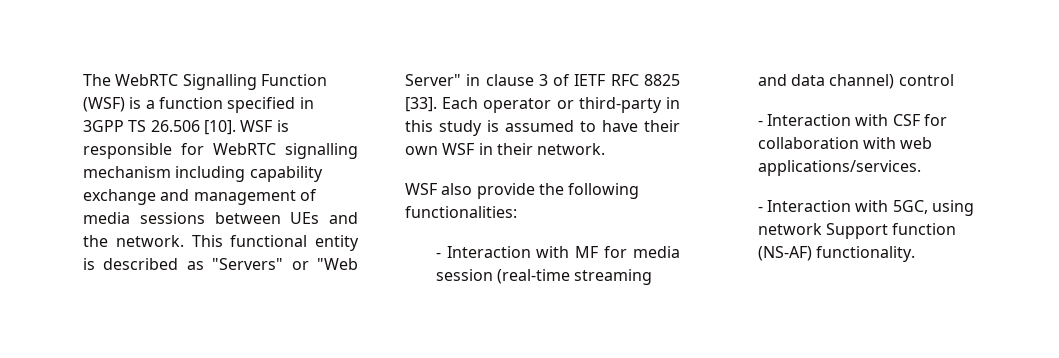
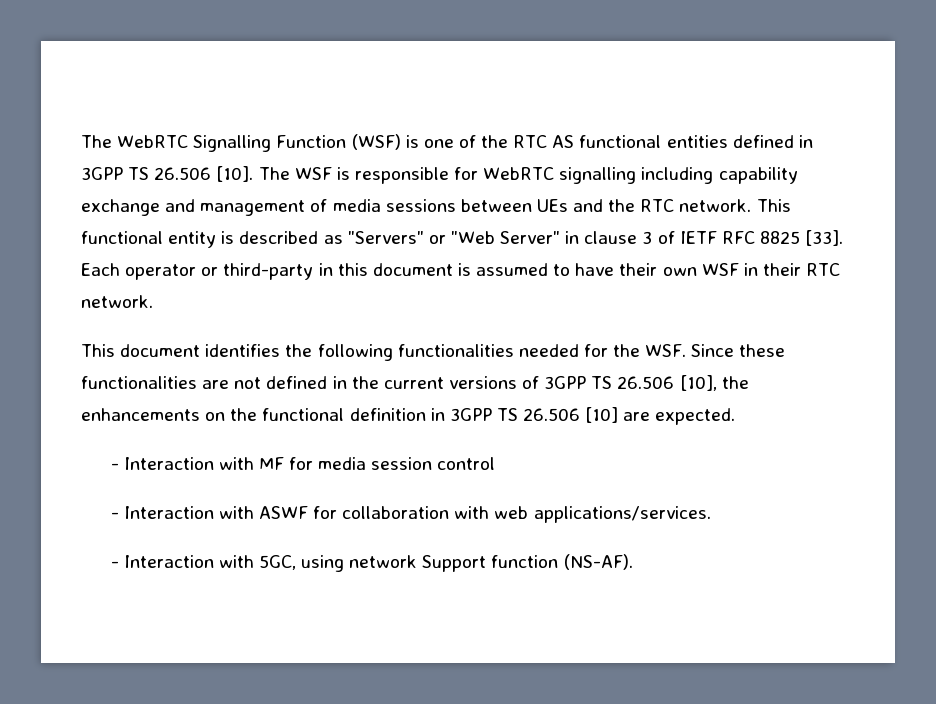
- The WebRTC Signalling Function (WSF) is a function specified in 3GPP TS 26.506 [10].
+ The WebRTC Signalling Function (WSF) is one of the RTC AS functional entities defined in 3GPP TS 26.506 [10].
- WSF is responsible for WebRTC signalling mechanism including capability exchange and management of media sessions between UEs and the network.
+ The WSF is responsible for WebRTC signalling including capability exchange and management of media sessions between UEs and the RTC network.
- Each operator or third-party in this study is assumed to have their own WSF in their network.
+ Each operator or third-party in this document is assumed to have their own WSF in their RTC network.
- WSF also provide the following functionalities:
+ This document identifies the following functionalities needed for the WSF. Since these functionalities are not defined in the current versions of 3GPP TS 26.506 [10], the enhancements on the functional definition in 3GPP TS 26.506 [10] are expected.
- - Interaction with MF for media session (real-time streaming and data channel) control
+ - Interaction with MF for media session control
- - Interaction with CSF for collaboration with web applications/services.
+ - Interaction with ASWF for collaboration with web applications/services.
- - Interaction with 5GC, using network Support function (NS-AF) functionality.
+ - Interaction with 5GC, using network Support function (NS-AF).

